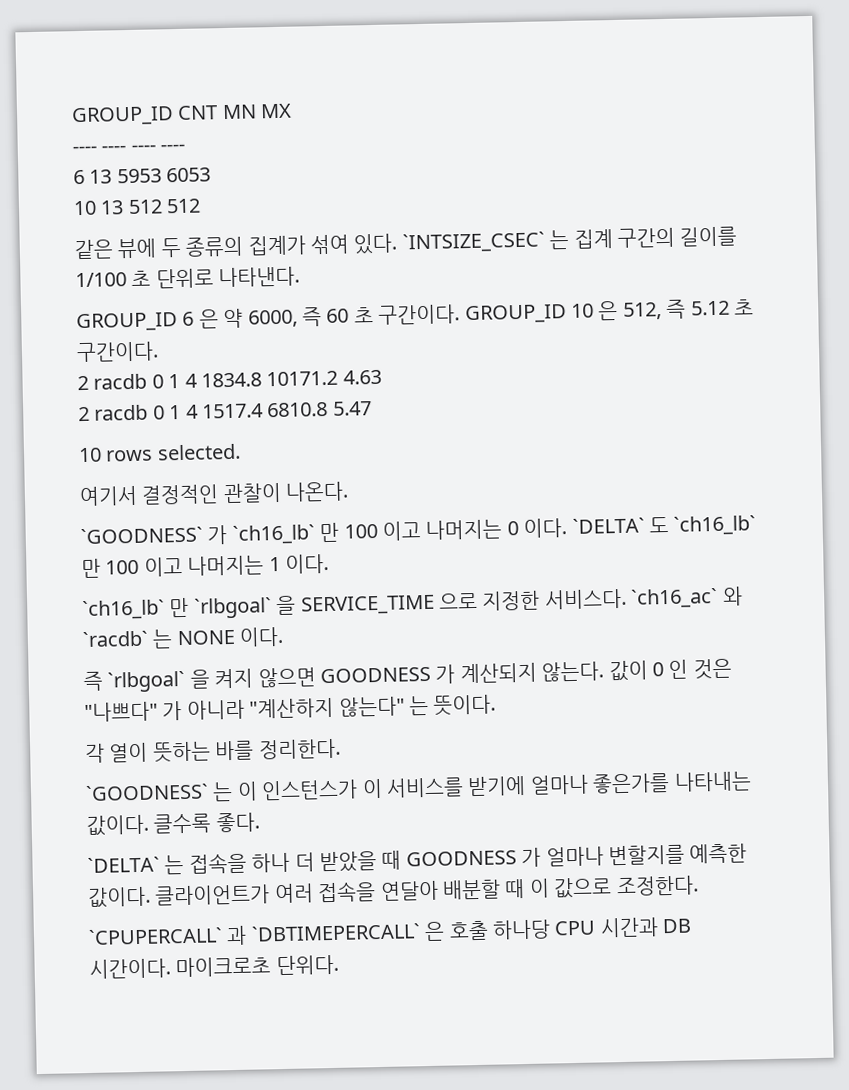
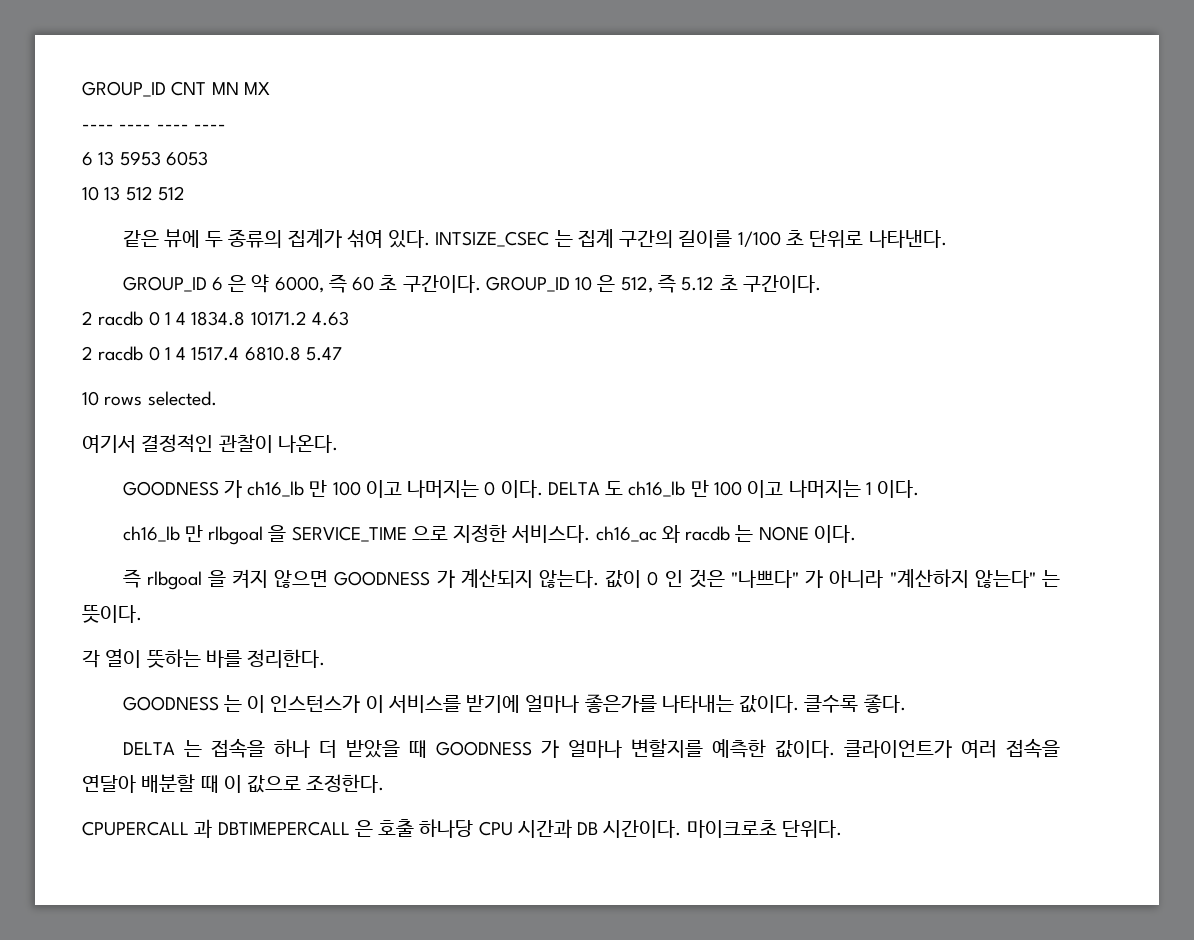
- `INTSIZE_CSEC` 는 집계 구간의 길이를 1/100 초 단위로 나타낸다.
+ INTSIZE_CSEC 는 집계 구간의 길이를 1/100 초 단위로 나타낸다.
- `GOODNESS` 가 `ch16_lb` 만 100 이고 나머지는 0 이다.
+ GOODNESS 가 ch16_lb 만 100 이고 나머지는 0 이다.
- `DELTA` 도 `ch16_lb` 만 100 이고 나머지는 1 이다.
+ DELTA 도 ch16_lb 만 100 이고 나머지는 1 이다.
- `ch16_lb` 만 `rlbgoal` 을 SERVICE_TIME 으로 지정한 서비스다. `ch16_ac` 와 `racdb` 는 NONE 이다.
+ ch16_lb 만 rlbgoal 을 SERVICE_TIME 으로 지정한 서비스다. ch16_ac 와 racdb 는 NONE 이다.
- 즉 `rlbgoal` 을 켜지 않으면 GOODNESS 가 계산되지 않는다.
+ 즉 rlbgoal 을 켜지 않으면 GOODNESS 가 계산되지 않는다.
- `GOODNESS` 는 이 인스턴스가 이 서비스를 받기에 얼마나 좋은가를 나타내는 값이다.
+ GOODNESS 는 이 인스턴스가 이 서비스를 받기에 얼마나 좋은가를 나타내는 값이다.
- `DELTA` 는 접속을 하나 더 받았을 때 GOODNESS 가 얼마나 변할지를 예측한 값이다.
+ DELTA 는 접속을 하나 더 받았을 때 GOODNESS 가 얼마나 변할지를 예측한 값이다.
- `CPUPERCALL` 과 `DBTIMEPERCALL` 은 호출 하나당 CPU 시간과 DB 시간이다.
+ CPUPERCALL 과 DBTIMEPERCALL 은 호출 하나당 CPU 시간과 DB 시간이다.

